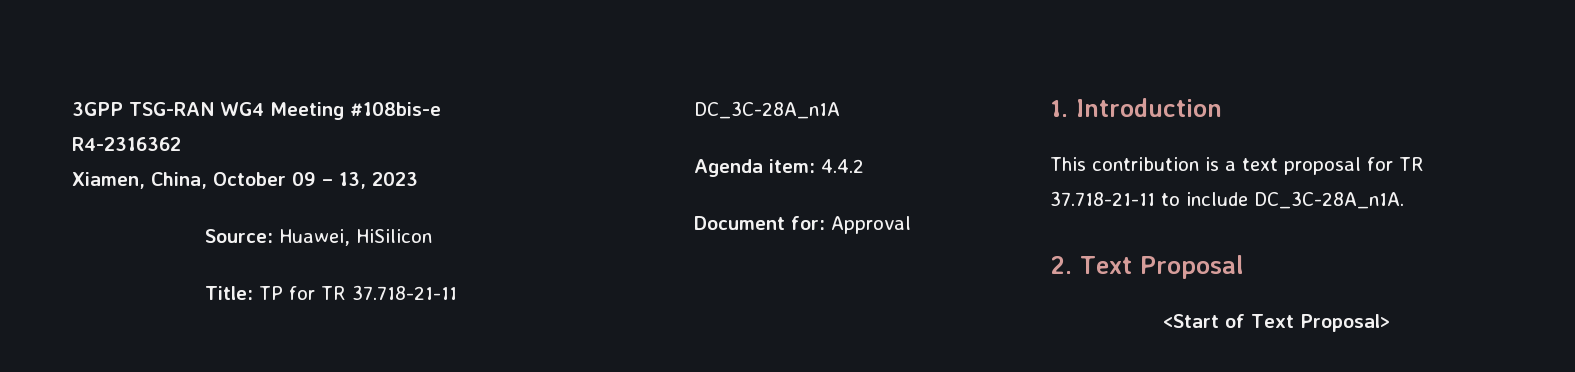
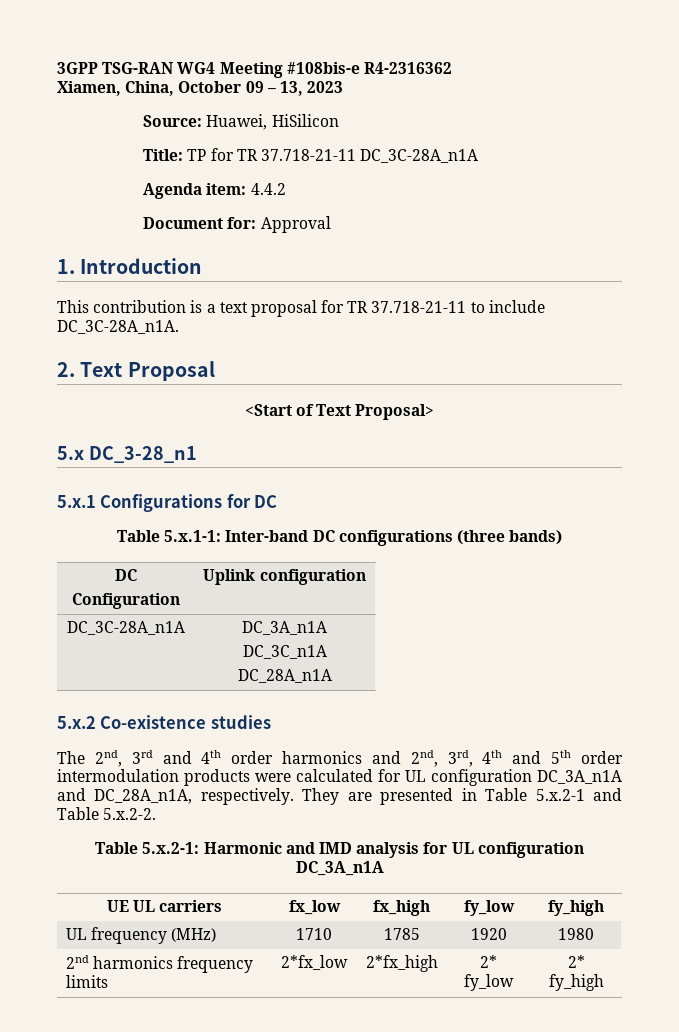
+ 5.x DC_3-28_n1
+ 5.x.1 Configurations for DC
+ Table 5.x.1-1: Inter-band DC configurations (three bands)
+ DC
+ Configuration | Uplink configuration
+ DC_3C-28A_n1A | DC_3A_n1A
+ DC_3C_n1A
+ DC_28A_n1A
+ 5.x.2 Co-existence studies
+ The 2nd, 3rd and 4th order harmonics and 2nd, 3rd, 4th and 5th order intermodulation products were calculated for UL configuration DC_3A_n1A and DC_28A_n1A, respectively. They are presented in Table 5.x.2-1 and Table 5.x.2-2.
+ Table 5.x.2-1: Harmonic and IMD analysis for UL configuration DC_3A_n1A
+ UE UL carriers | fx_low | fx_high | fy_low | fy_high
+ UL frequency (MHz) | 1710 | 1785 | 1920 | 1980
+ 2nd harmonics frequency limits | 2*fx_low | 2*fx_high | 2* fy_low | 2* fy_high

